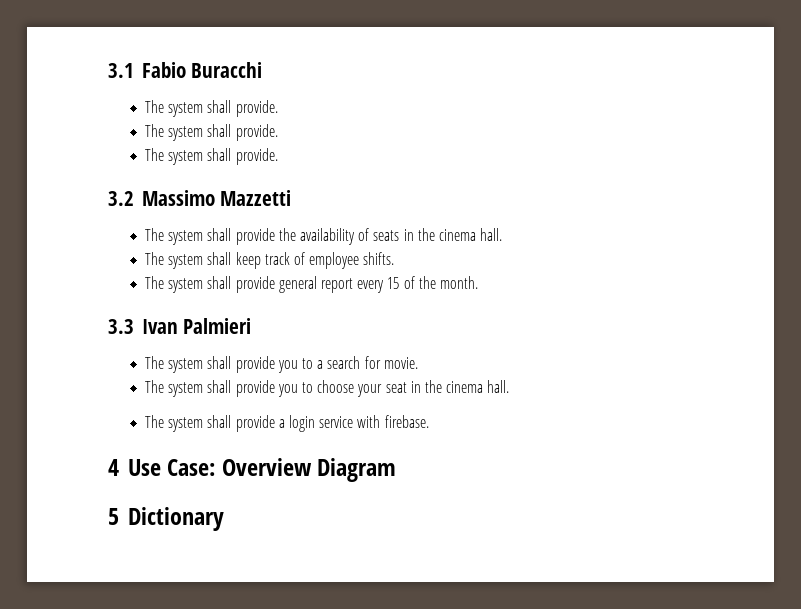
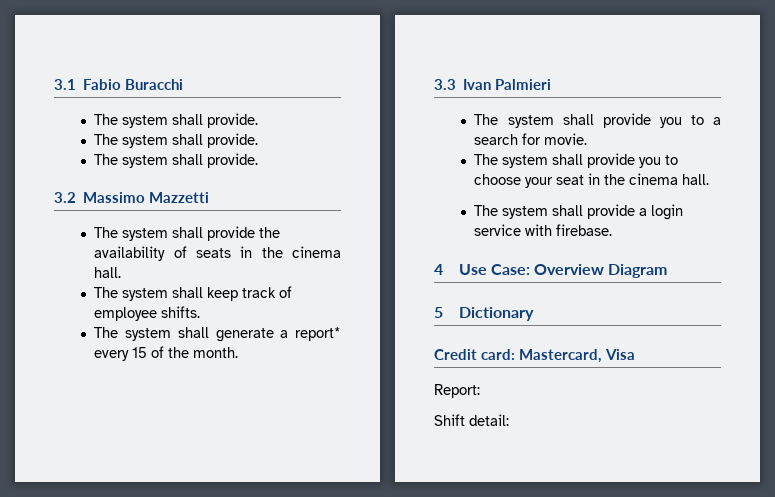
- The system shall provide general report every 15 of the month.
+ The system shall generate a report* every 15 of the month.
+ Credit card: Mastercard, Visa
+ Report:
+ Shift detail:

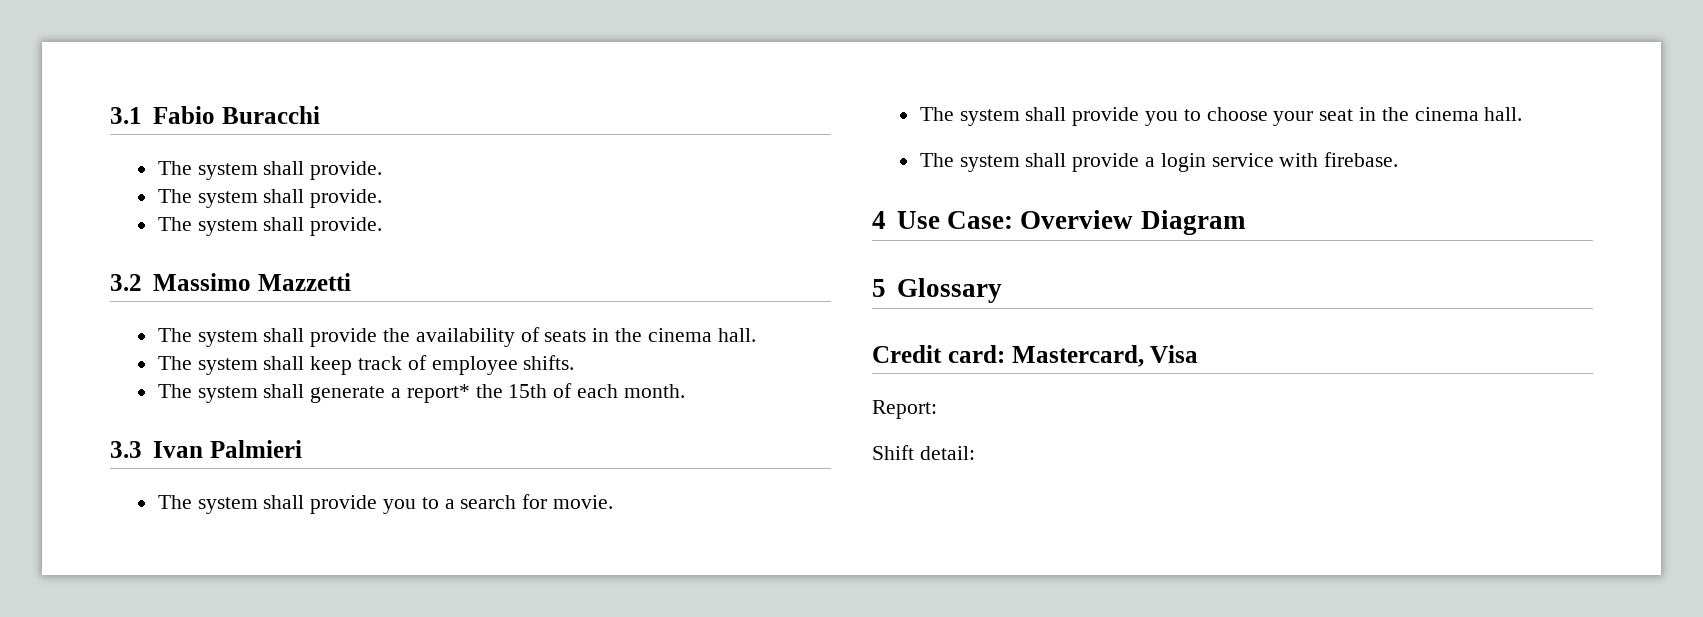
- The system shall generate a report* every 15 of the month.
+ The system shall generate a report* the 15th of each month.
- 5 Dictionary
+ 5 Glossary

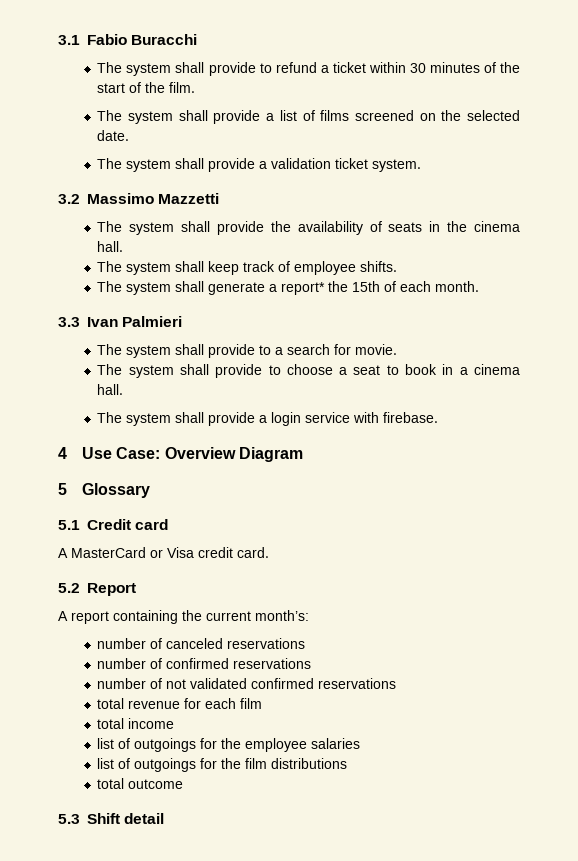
  3.1 Fabio Buracchi
- The system shall provide.
- The system shall provide.
- The system shall provide.
+ The system shall provide to refund a ticket within 30 minutes of the start of the film.
+ The system shall provide a list of films screened on the selected date.
+ The system shall provide a validation ticket system.
- The system shall provide you to a search for movie.
+ The system shall provide to a search for movie.
- The system shall provide you to choose your seat in the cinema hall.
+ The system shall provide to choose a seat to book in a cinema hall.
- Credit card: Mastercard, Visa
- Report:
- Shift detail:
+ 5.1 Credit card
+ A MasterCard or Visa credit card.
+ 5.2 Report
+ A report containing the current month’s:
+ number of canceled reservations
+ number of confirmed reservations
+ number of not validated confirmed reservations
+ total revenue for each film
+ total income
+ list of outgoings for the employee salaries
+ list of outgoings for the film distributions
+ total outcome
+ 5.3 Shift detail

